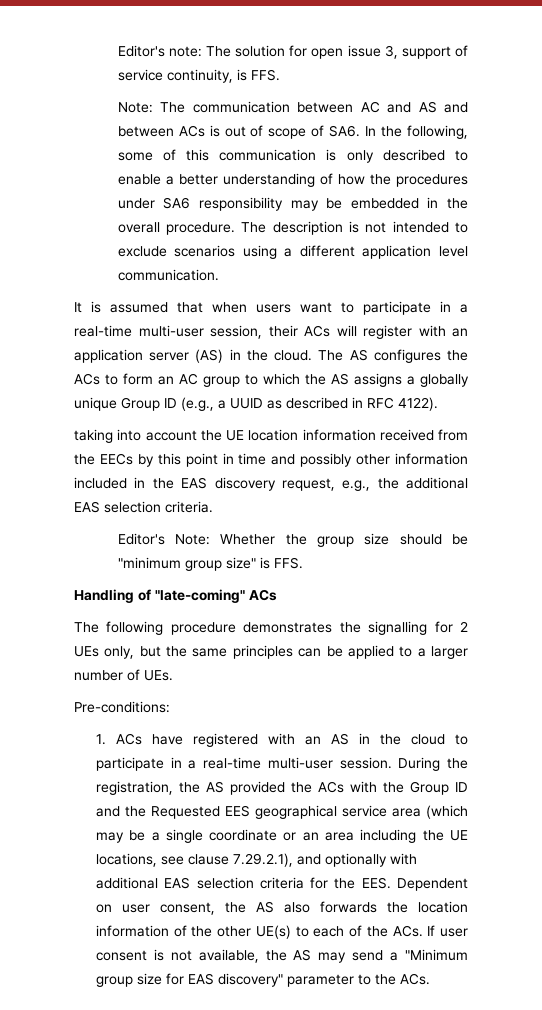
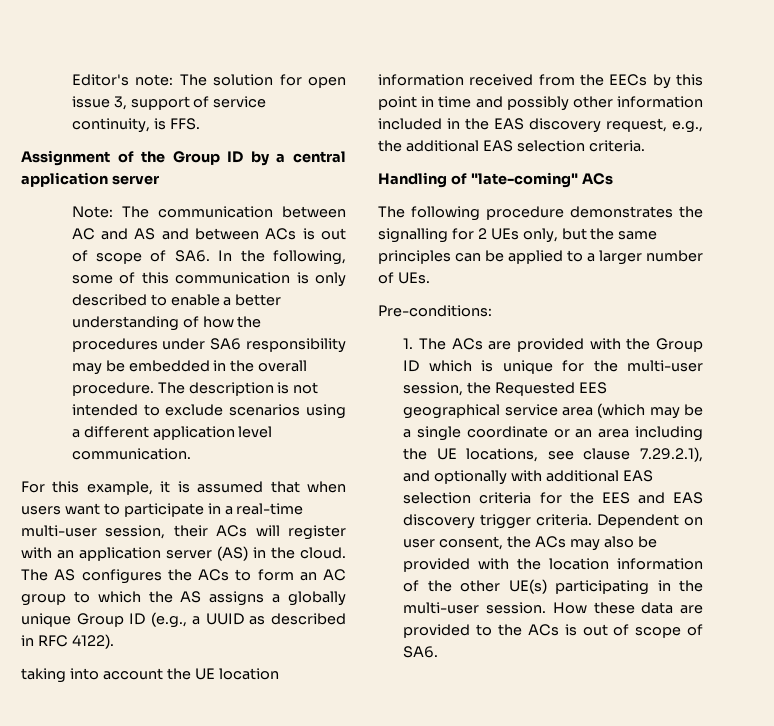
+ Assignment of the Group ID by a central application server
- It is assumed that when users want to participate in a real-time multi-user session, their ACs will register with an application server (AS) in the cloud.
+ For this example, it is assumed that when users want to participate in a real-time multi-user session, their ACs will register with an application server (AS) in the cloud.
- Editor's Note: Whether the group size should be "minimum group size" is FFS.
- 1. ACs have registered with an AS in the cloud to participate in a real-time multi-user session. During the registration, the AS provided the ACs with the Group ID and the Requested EES geographical service area (which may be a single coordinate or an area including the UE locations, see clause 7.29.2.1), and optionally with additional EAS selection criteria for the EES. Dependent on user consent, the AS also forwards the location information of the other UE(s) to each of the ACs. If user consent is not available, the AS may send a "Minimum group size for EAS discovery" parameter to the ACs.
+ 1. The ACs are provided with the Group ID which is unique for the multi-user session, the Requested EES geographical service area (which may be a single coordinate or an area including the UE locations, see clause 7.29.2.1), and optionally with additional EAS selection criteria for the EES and EAS discovery trigger criteria. Dependent on user consent, the ACs may also be provided with the location information of the other UE(s) participating in the multi-user session. How these data are provided to the ACs is out of scope of SA6.

